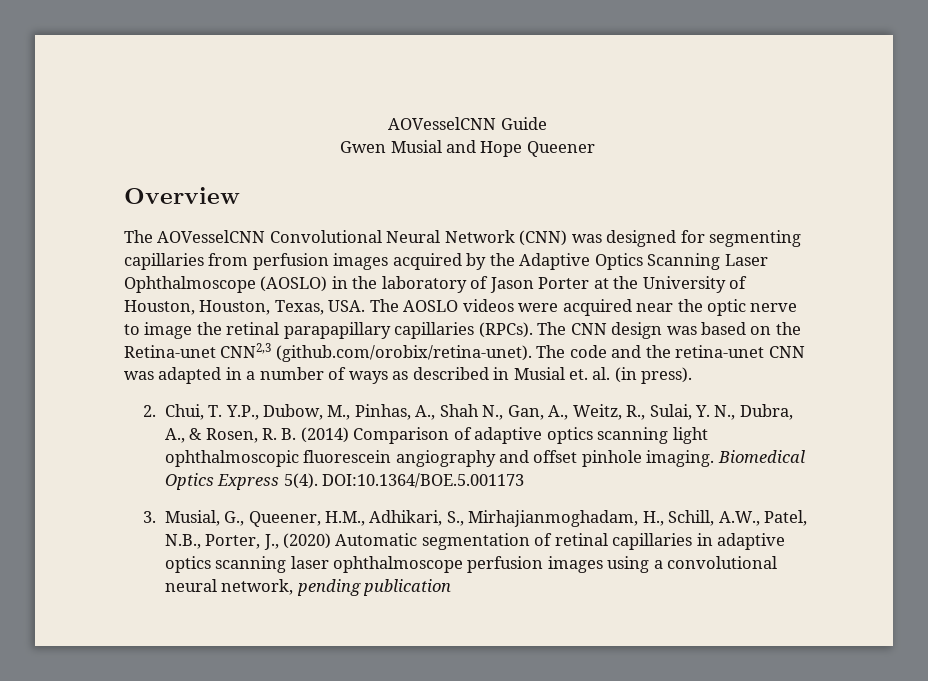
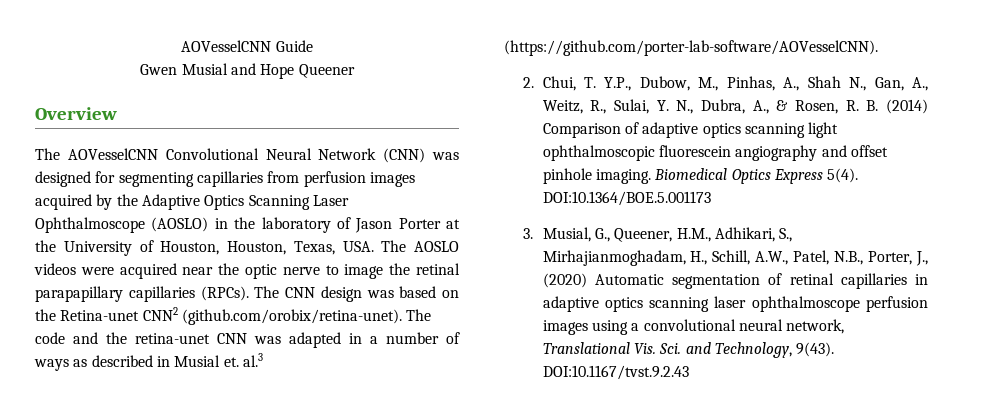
- The CNN design was based on the Retina-unet CNN2,3 (github.com/orobix/retina-unet). The code and the retina-unet CNN was adapted in a number of ways as described in Musial et. al. (in press).
+ The CNN design was based on the Retina-unet CNN2 (github.com/orobix/retina-unet). The code and the retina-unet CNN was adapted in a number of ways as described in Musial et. al.3 (https://github.com/porter-lab-software/AOVesselCNN).
- 3. Musial, G., Queener, H.M., Adhikari, S., Mirhajianmoghadam, H., Schill, A.W., Patel, N.B., Porter, J., (2020) Automatic segmentation of retinal capillaries in adaptive optics scanning laser ophthalmoscope perfusion images using a convolutional neural network, pending publication
+ 3. Musial, G., Queener, H.M., Adhikari, S., Mirhajianmoghadam, H., Schill, A.W., Patel, N.B., Porter, J., (2020) Automatic segmentation of retinal capillaries in adaptive optics scanning laser ophthalmoscope perfusion images using a convolutional neural network, Translational Vis. Sci. and Technology, 9(43). DOI:10.1167/tvst.9.2.43

